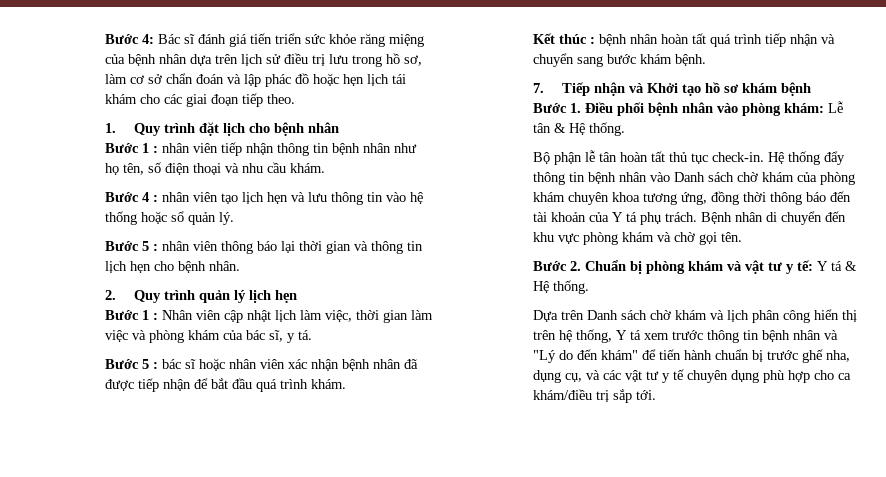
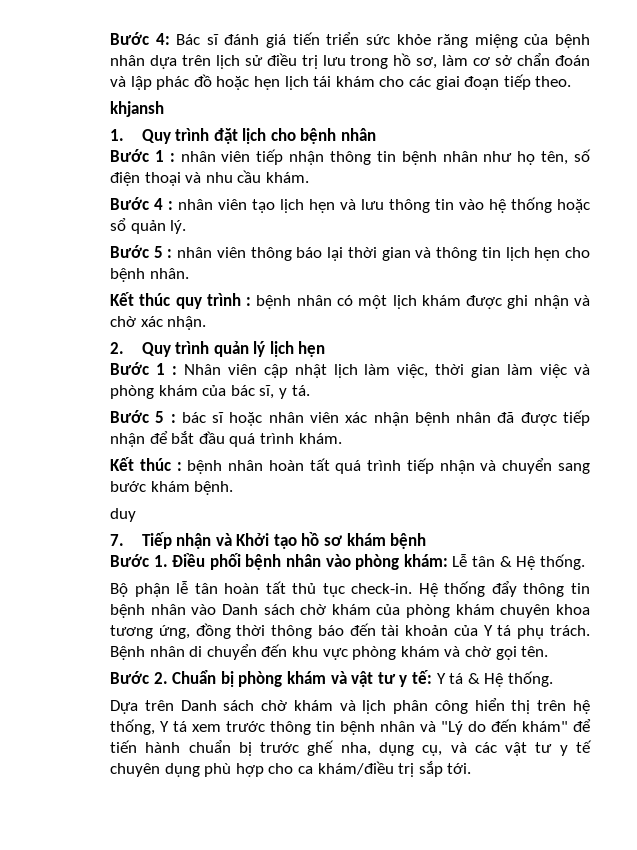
+ khjansh
+ Kết thúc quy trình : bệnh nhân có một lịch khám được ghi nhận và chờ xác nhận.
+ duy

